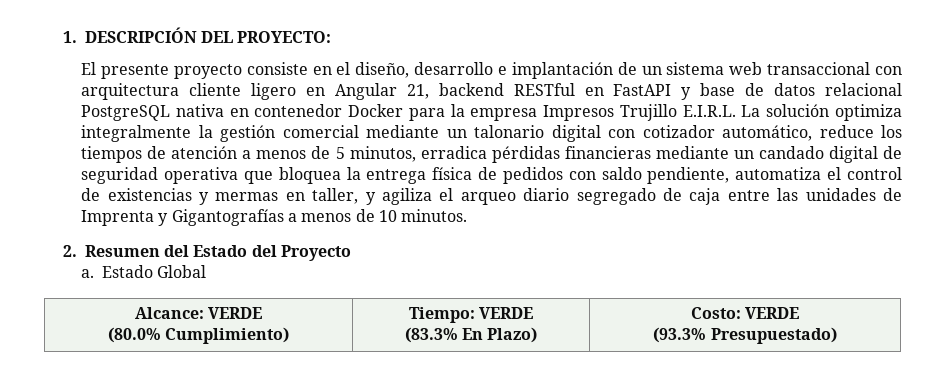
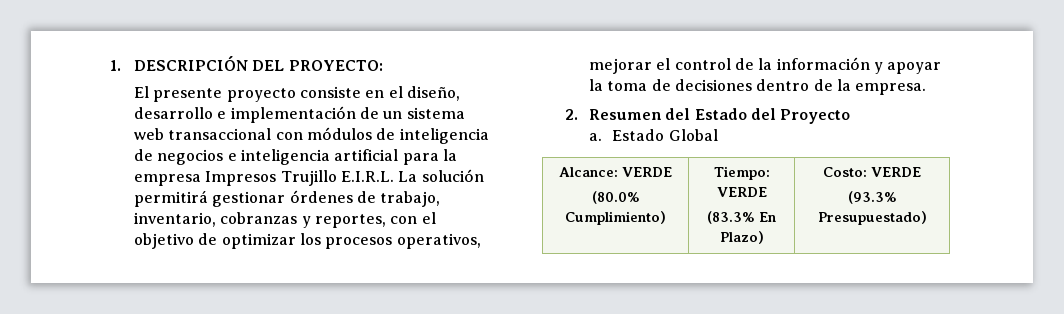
- El presente proyecto consiste en el diseño, desarrollo e implantación de un sistema web transaccional con arquitectura cliente ligero en Angular 21, backend RESTful en FastAPI y base de datos relacional PostgreSQL nativa en contenedor Docker para la empresa Impresos Trujillo E.I.R.L. La solución optimiza integralmente la gestión comercial mediante un talonario digital con cotizador automático, reduce los tiempos de atención a menos de 5 minutos, erradica pérdidas financieras mediante un candado digital de seguridad operativa que bloquea la entrega física de pedidos con saldo pendiente, automatiza el control de existencias y mermas en taller, y agiliza el arqueo diario segregado de caja entre las unidades de Imprenta y Gigantografías a menos de 10 minutos.
+ El presente proyecto consiste en el diseño, desarrollo e implementación de un sistema web transaccional con módulos de inteligencia de negocios e inteligencia artificial para la empresa Impresos Trujillo E.I.R.L. La solución permitirá gestionar órdenes de trabajo, inventario, cobranzas y reportes, con el objetivo de optimizar los procesos operativos, mejorar el control de la información y apoyar la toma de decisiones dentro de la empresa.

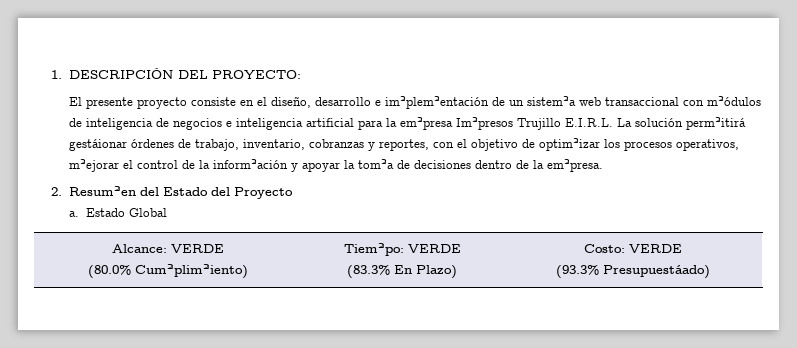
- El presente proyecto consiste en el diseño, desarrollo e implementación de un sistema web transaccional con módulos de inteligencia de negocios e inteligencia artificial para la empresa Impresos Trujillo E.I.R.L. La solución permitirá gestionar órdenes de trabajo, inventario, cobranzas y reportes, con el objetivo de optimizar los procesos operativos, mejorar el control de la información y apoyar la toma de decisiones dentro de la empresa.
+ El presente proyecto consiste en el diseño, desarrollo e im²plem²entación de un sistem²a web transaccional con m²ódulos de inteligencia de negocios e inteligencia artificial para la em²presa Im²presos Trujillo E.I.R.L. La solución perm²itirá gestáionar órdenes de trabajo, inventario, cobranzas y reportes, con el objetivo de optim²izar los procesos operativos, m²ejorar el control de la inform²ación y apoyar la tom²a de decisiones dentro de la em²presa.
- 2. Resumen del Estado del Proyecto
+ 2. Resum²en del Estado del Proyecto
  Alcance: VERDE
- (80.0% Cumplimiento) | Tiempo: VERDE
+ (80.0% Cum²plim²iento) | Tiem²po: VERDE
  (83.3% En Plazo) | Costo: VERDE
- (93.3% Presupuestado)
+ (93.3% Presupuestáado)

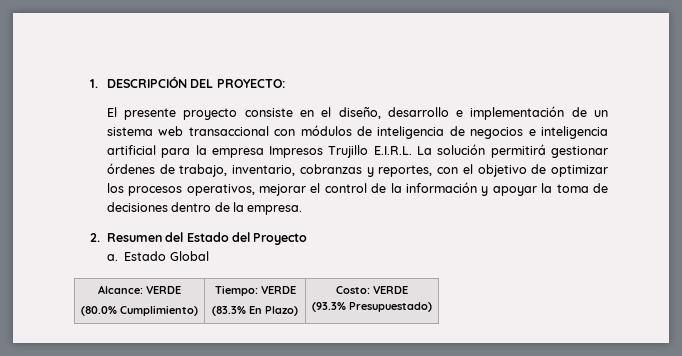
- El presente proyecto consiste en el diseño, desarrollo e im²plem²entación de un sistem²a web transaccional con m²ódulos de inteligencia de negocios e inteligencia artificial para la em²presa Im²presos Trujillo E.I.R.L. La solución perm²itirá gestáionar órdenes de trabajo, inventario, cobranzas y reportes, con el objetivo de optim²izar los procesos operativos, m²ejorar el control de la inform²ación y apoyar la tom²a de decisiones dentro de la em²presa.
+ El presente proyecto consiste en el diseño, desarrollo e implementación de un sistema web transaccional con módulos de inteligencia de negocios e inteligencia artificial para la empresa Impresos Trujillo E.I.R.L. La solución permitirá gestionar órdenes de trabajo, inventario, cobranzas y reportes, con el objetivo de optimizar los procesos operativos, mejorar el control de la información y apoyar la toma de decisiones dentro de la empresa.
- 2. Resum²en del Estado del Proyecto
+ 2. Resumen del Estado del Proyecto
  Alcance: VERDE
- (80.0% Cum²plim²iento) | Tiem²po: VERDE
+ (80.0% Cumplimiento) | Tiempo: VERDE
  (83.3% En Plazo) | Costo: VERDE
- (93.3% Presupuestáado)
+ (93.3% Presupuestado)

